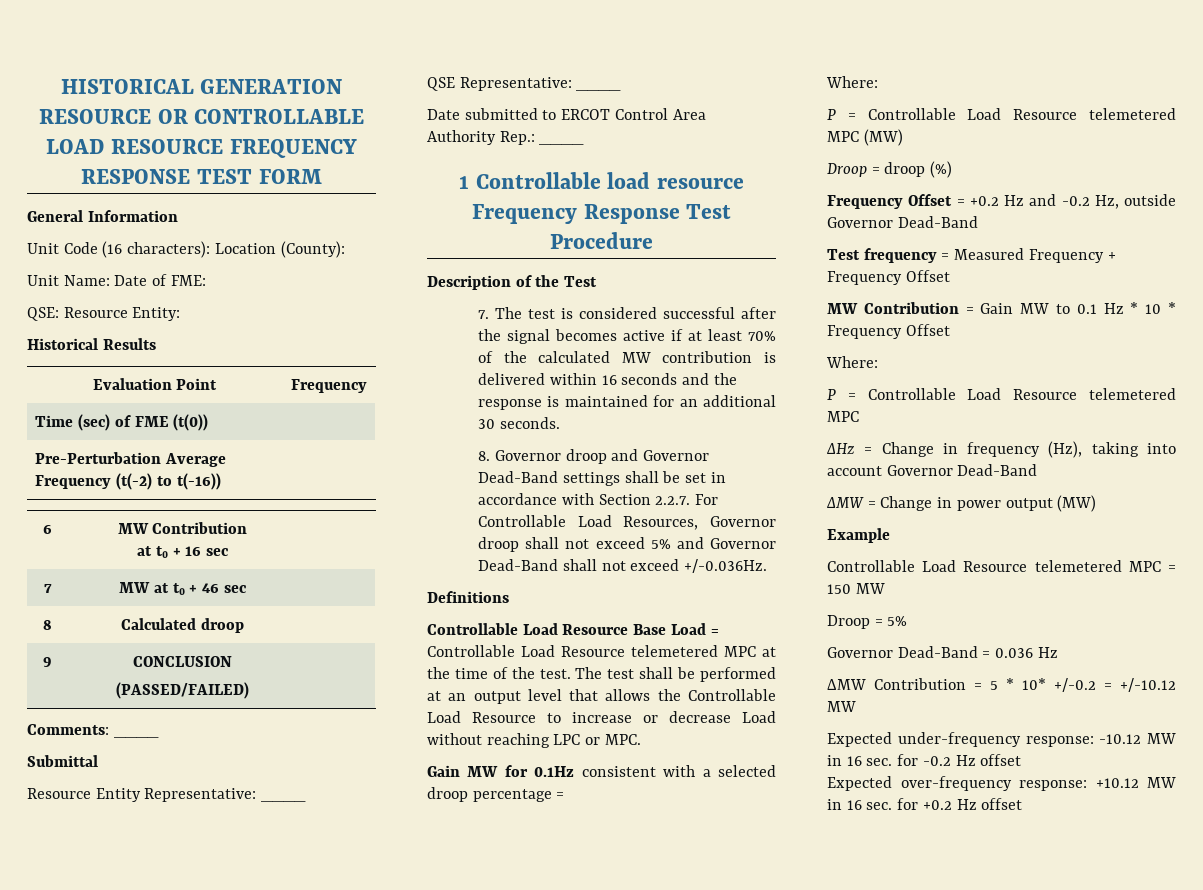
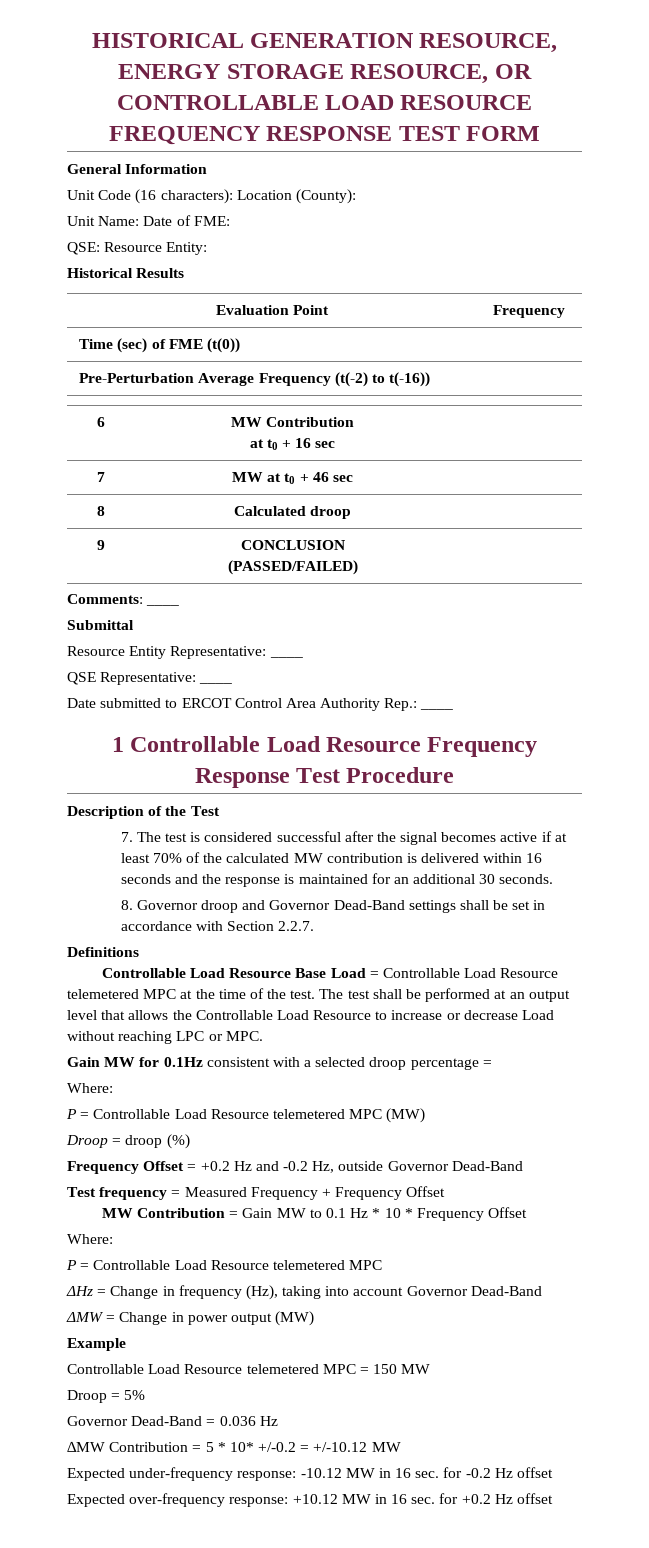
- HISTORICAL GENERATION RESOURCE OR CONTROLLABLE LOAD RESOURCE FREQUENCY RESPONSE TEST FORM
+ HISTORICAL GENERATION RESOURCE, ENERGY STORAGE RESOURCE, OR CONTROLLABLE LOAD RESOURCE FREQUENCY RESPONSE TEST FORM
- 1 Controllable load resource Frequency Response Test Procedure
+ 1 Controllable Load Resource Frequency Response Test Procedure
- 8. Governor droop and Governor Dead-Band settings shall be set in accordance with Section 2.2.7. For Controllable Load Resources, Governor droop shall not exceed 5% and Governor Dead-Band shall not exceed +/-0.036Hz.
+ 8. Governor droop and Governor Dead-Band settings shall be set in accordance with Section 2.2.7.

